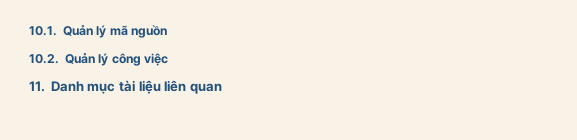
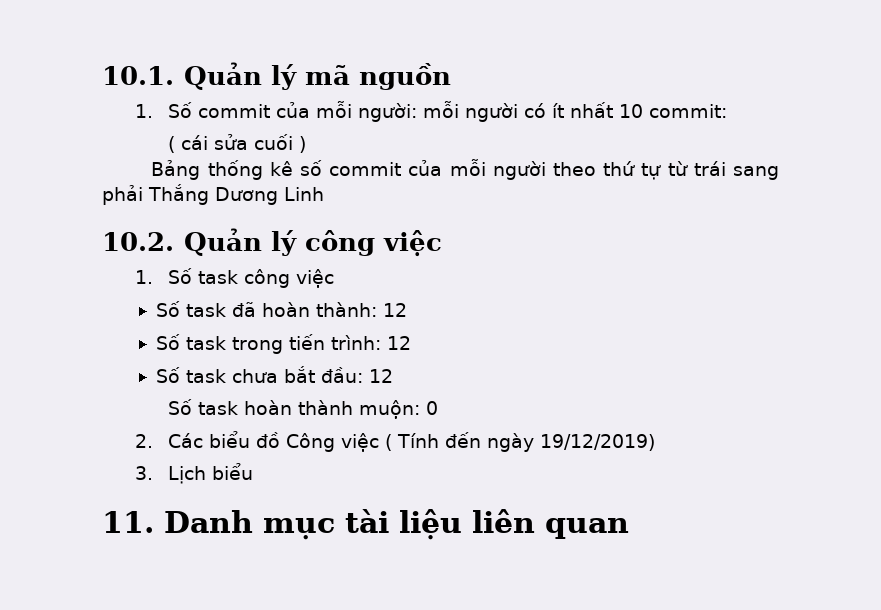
+ 1. Số commit của mỗi người: mỗi người có ít nhất 10 commit:
+ ( cái sửa cuối )
+ Bảng thống kê số commit của mỗi người theo thứ tự từ trái sang phải Thắng Dương Linh
+ 1. Số task công việc
+ Số task đã hoàn thành: 12
+ Số task trong tiến trình: 12
+ Số task chưa bắt đầu: 12
+ Số task hoàn thành muộn: 0
+ 2. Các biểu đồ Công việc ( Tính đến ngày 19/12/2019)
+ 3. Lịch biểu

